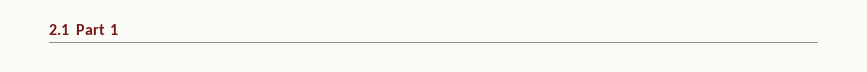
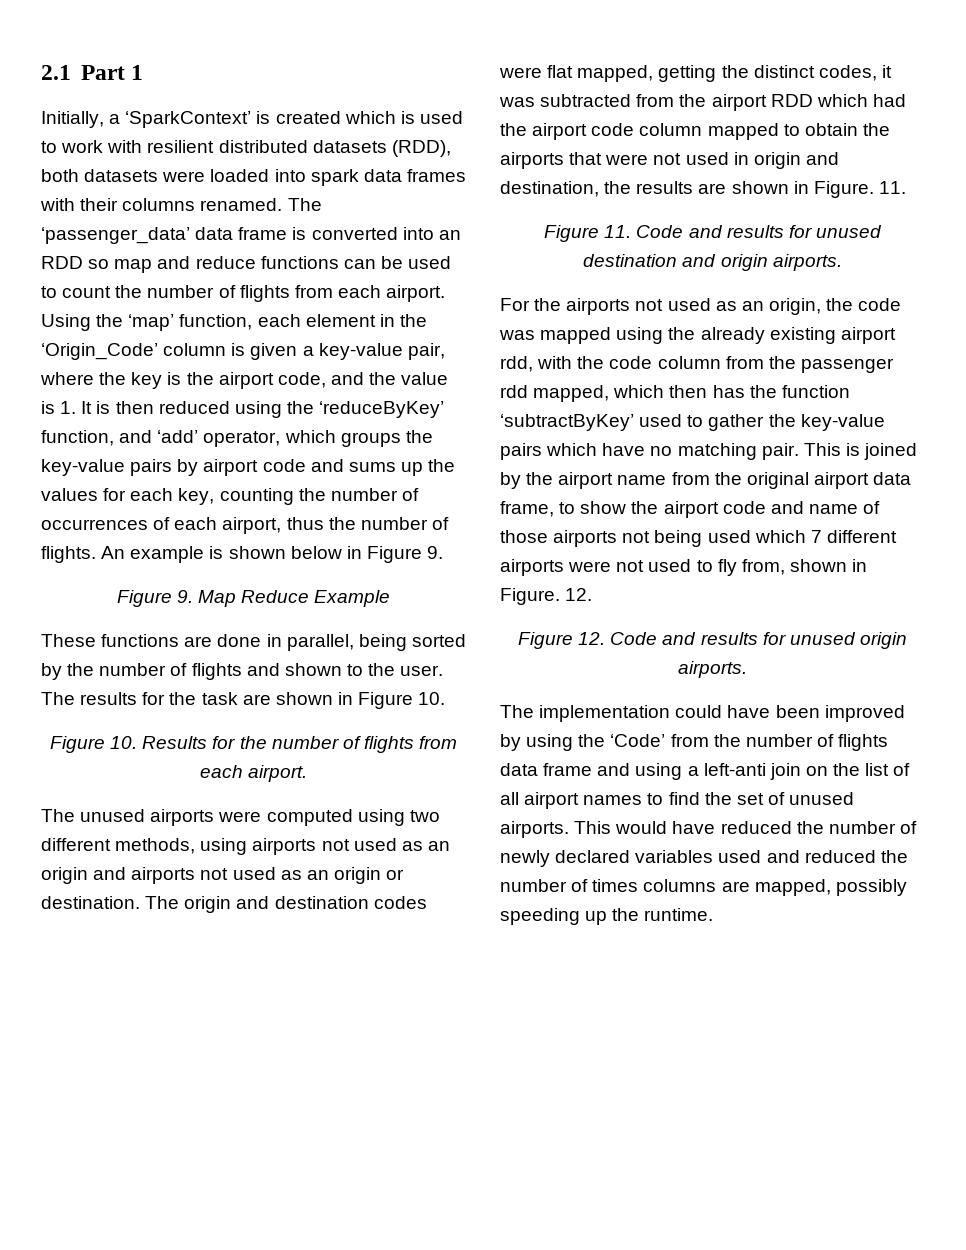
+ Initially, a ‘SparkContext’ is created which is used to work with resilient distributed datasets (RDD), both datasets were loaded into spark data frames with their columns renamed. The ‘passenger_data’ data frame is converted into an RDD so map and reduce functions can be used to count the number of flights from each airport. Using the ‘map’ function, each element in the ‘Origin_Code’ column is given a key-value pair, where the key is the airport code, and the value is 1. It is then reduced using the ‘reduceByKey’ function, and ‘add’ operator, which groups the key-value pairs by airport code and sums up the values for each key, counting the number of occurrences of each airport, thus the number of flights. An example is shown below in Figure 9.
+ Figure 9. Map Reduce Example
+ These functions are done in parallel, being sorted by the number of flights and shown to the user. The results for the task are shown in Figure 10.
+ Figure 10. Results for the number of flights from each airport.
+ The unused airports were computed using two different methods, using airports not used as an origin and airports not used as an origin or destination. The origin and destination codes were flat mapped, getting the distinct codes, it was subtracted from the airport RDD which had the airport code column mapped to obtain the airports that were not used in origin and destination, the results are shown in Figure. 11.
+ Figure 11. Code and results for unused destination and origin airports.
+ For the airports not used as an origin, the code was mapped using the already existing airport rdd, with the code column from the passenger rdd mapped, which then has the function ‘subtractByKey’ used to gather the key-value pairs which have no matching pair. This is joined by the airport name from the original airport data frame, to show the airport code and name of those airports not being used which 7 different airports were not used to fly from, shown in Figure. 12.
+ Figure 12. Code and results for unused origin airports.
+ The implementation could have been improved by using the ‘Code’ from the number of flights data frame and using a left-anti join on the list of all airport names to find the set of unused airports. This would have reduced the number of newly declared variables used and reduced the number of times columns are mapped, possibly speeding up the runtime.

